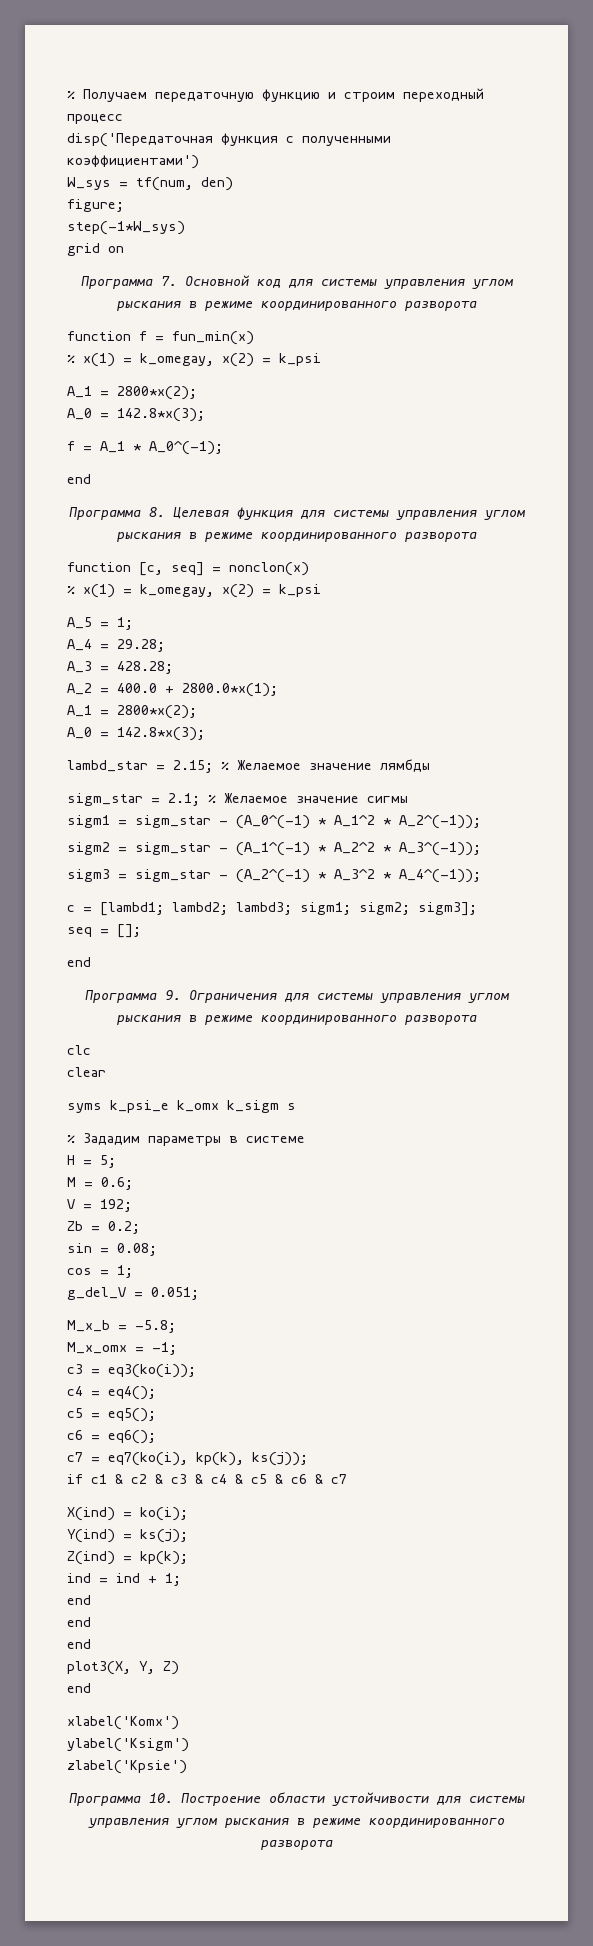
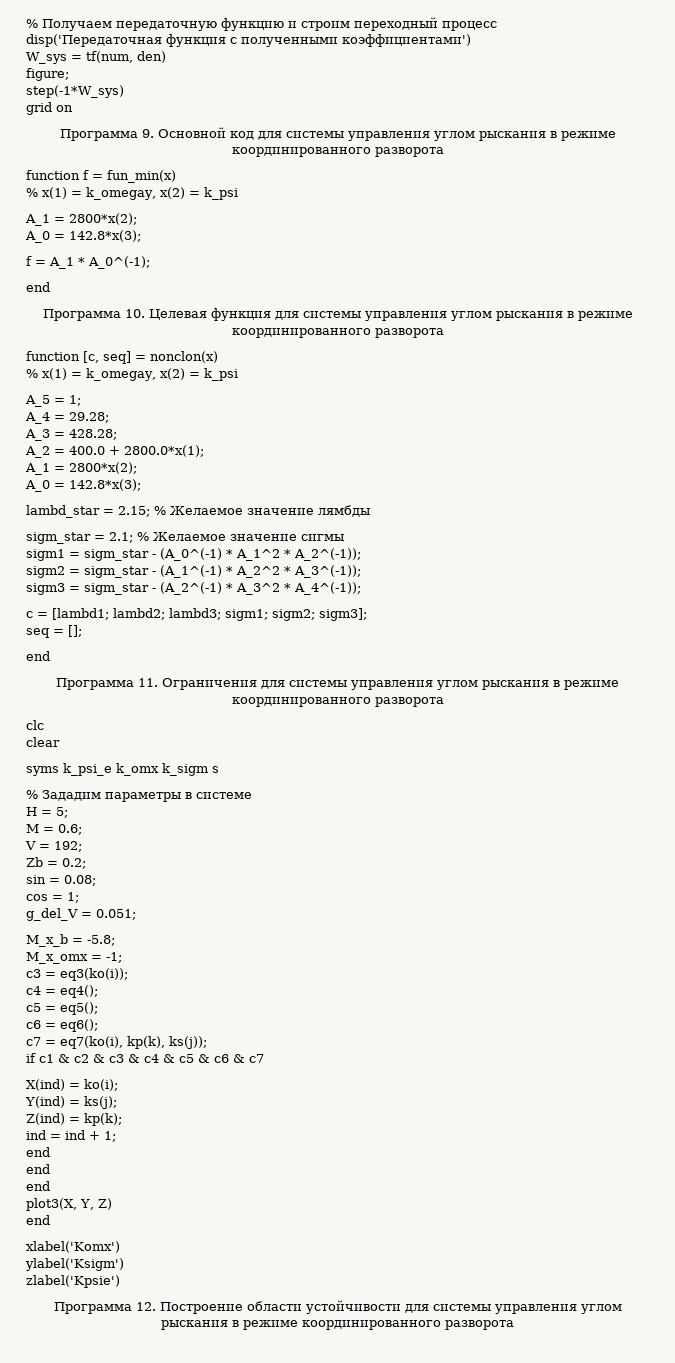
- Программа 7. Основной код для системы управления углом рыскания в режиме координированного разворота
+ Программа 9. Основной код для системы управления углом рыскания в режиме координированного разворота
- Программа 8. Целевая функция для системы управления углом рыскания в режиме координированного разворота
+ Программа 10. Целевая функция для системы управления углом рыскания в режиме координированного разворота
- Программа 9. Ограничения для системы управления углом рыскания в режиме координированного разворота
+ Программа 11. Ограничения для системы управления углом рыскания в режиме координированного разворота
- Программа 10. Построение области устойчивости для системы управления углом рыскания в режиме координированного разворота
+ Программа 12. Построение области устойчивости для системы управления углом рыскания в режиме координированного разворота

